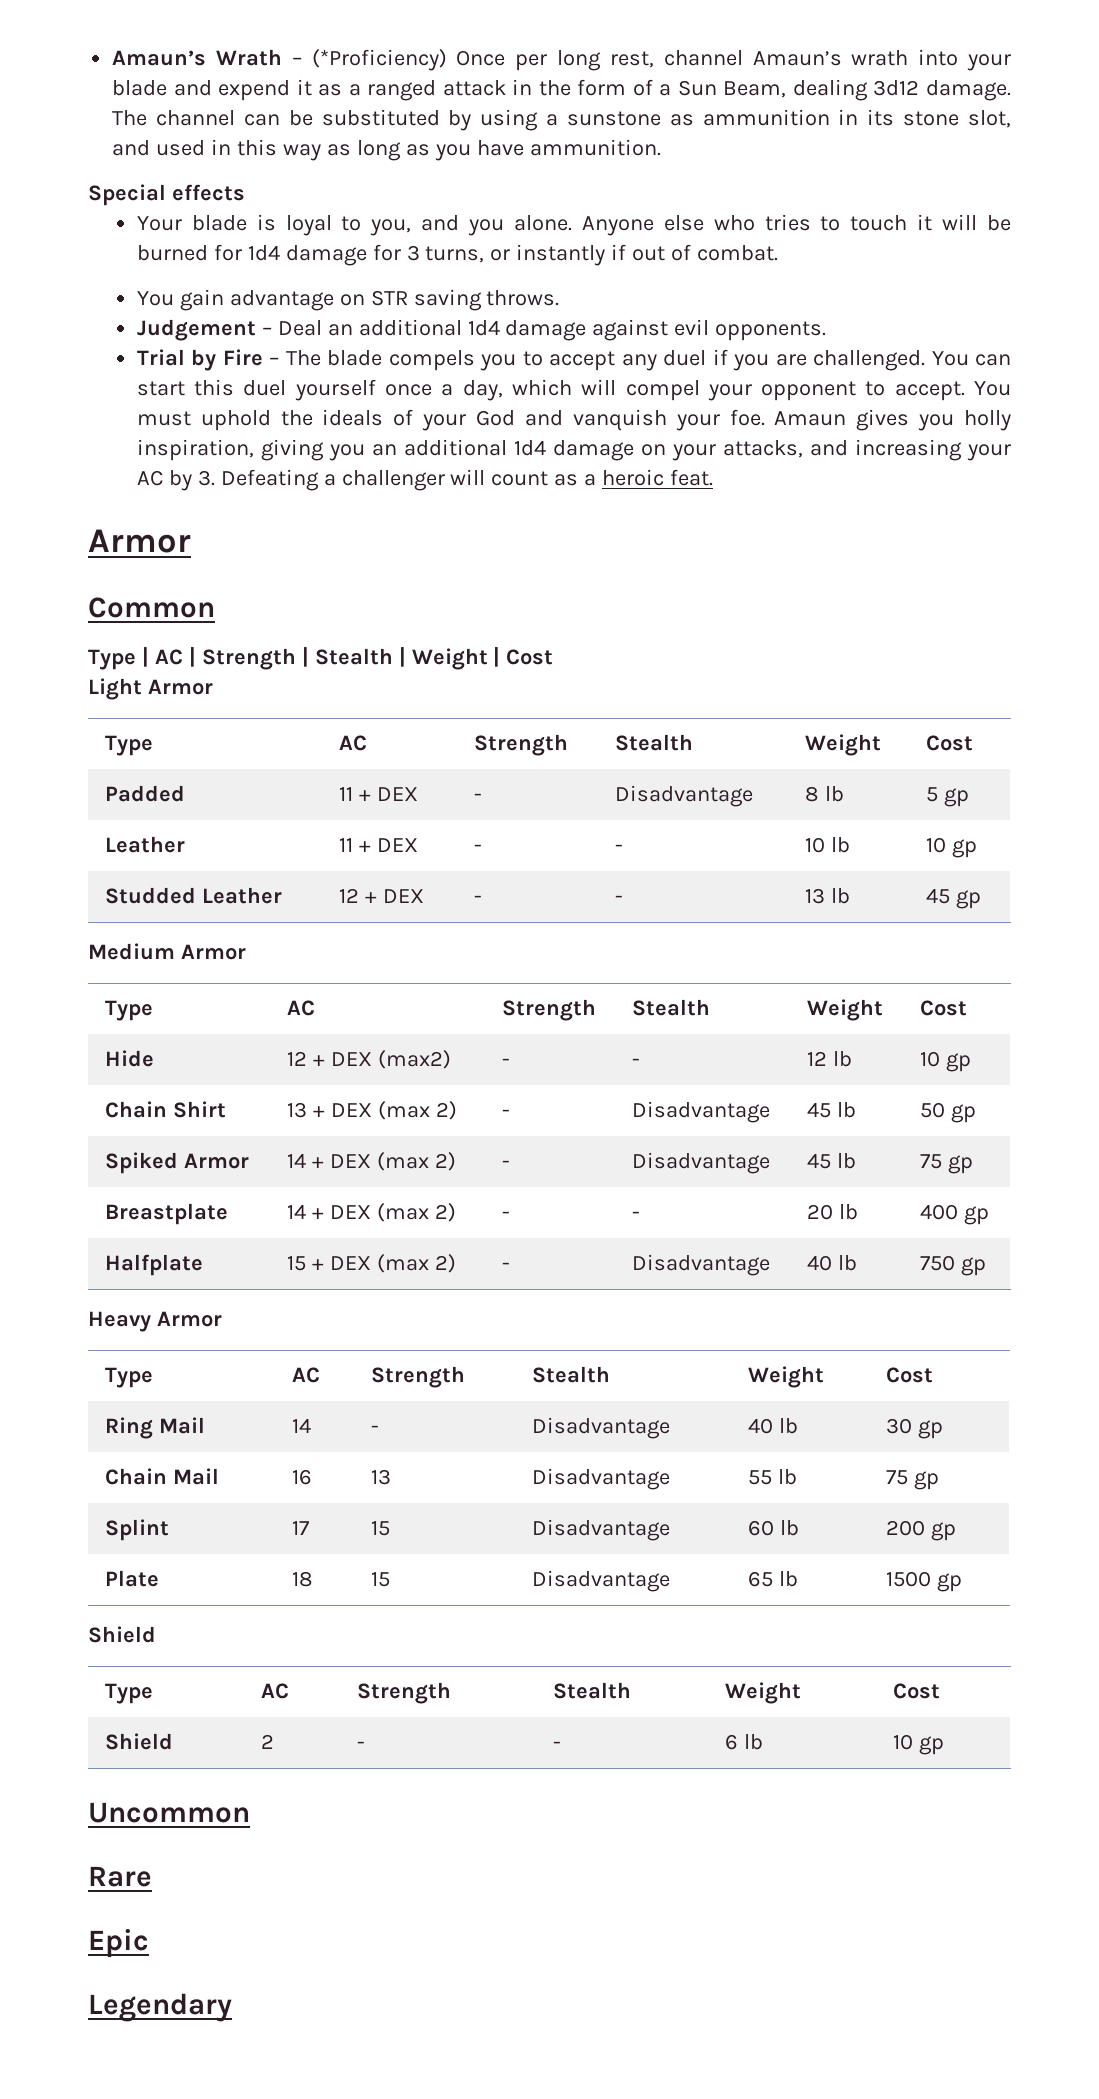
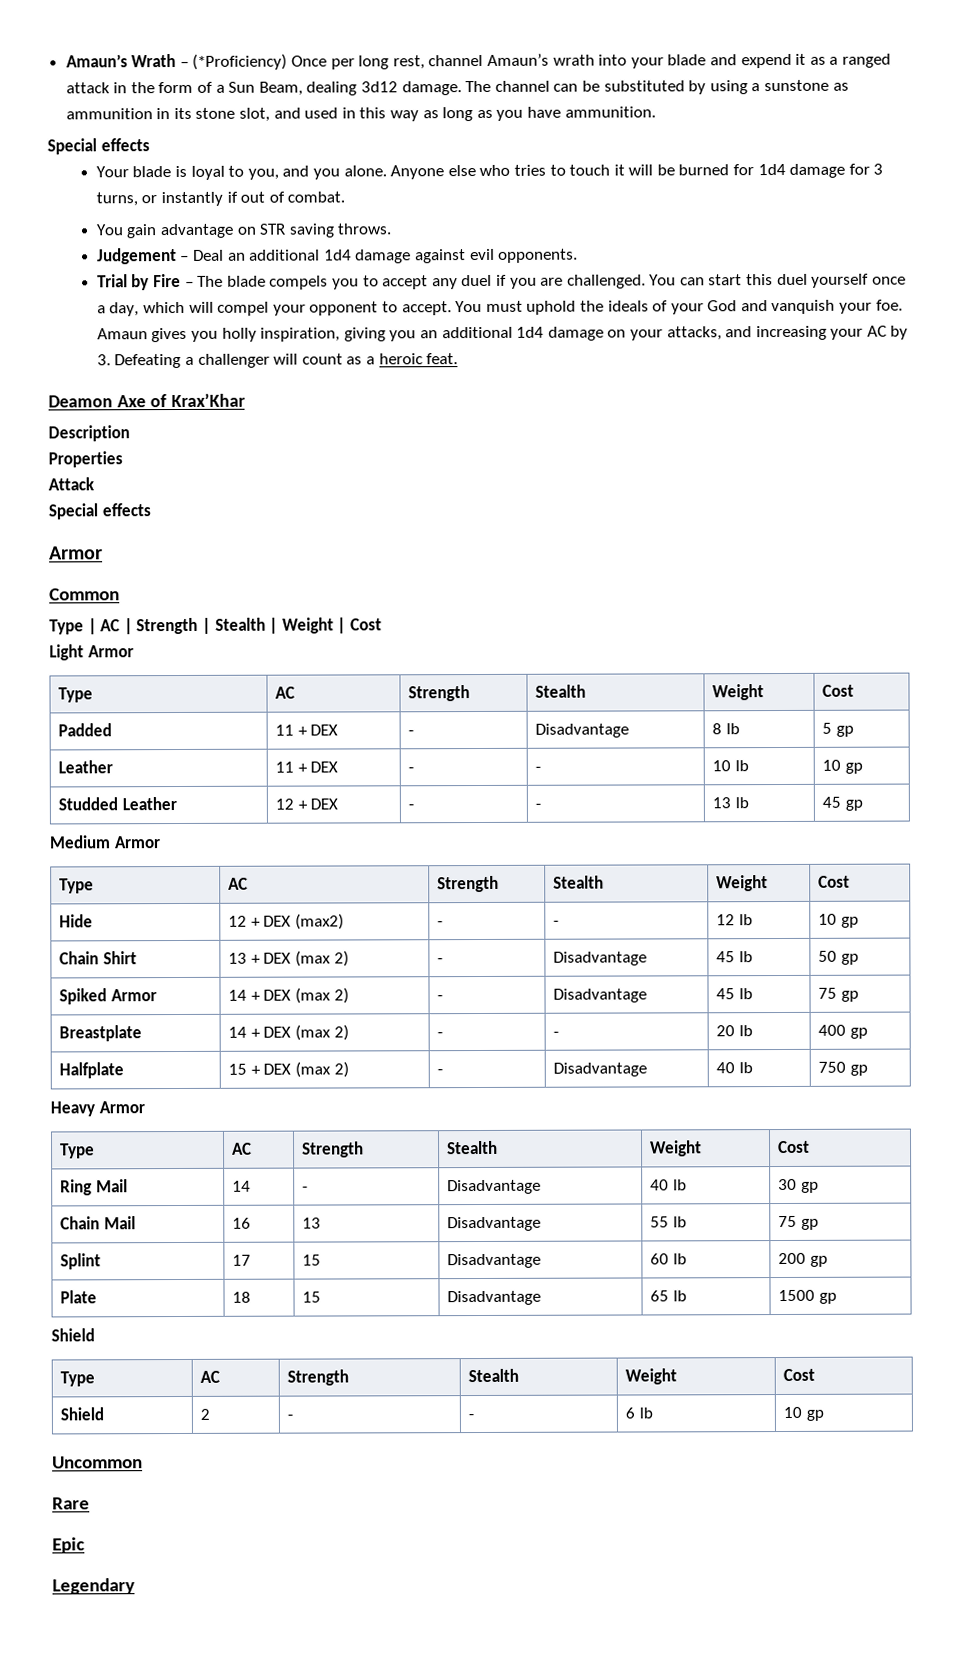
+ Deamon Axe of Krax’Khar
+ Description
+ Properties
+ Attack
+ Special effects

